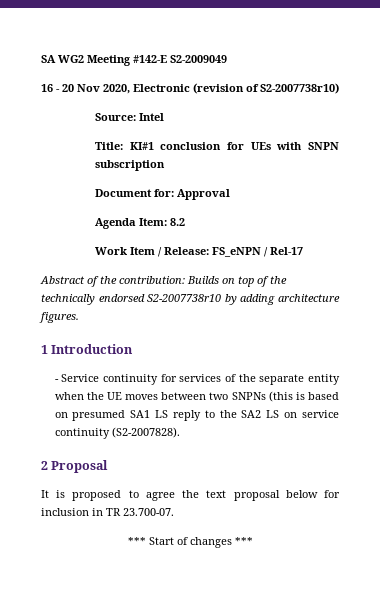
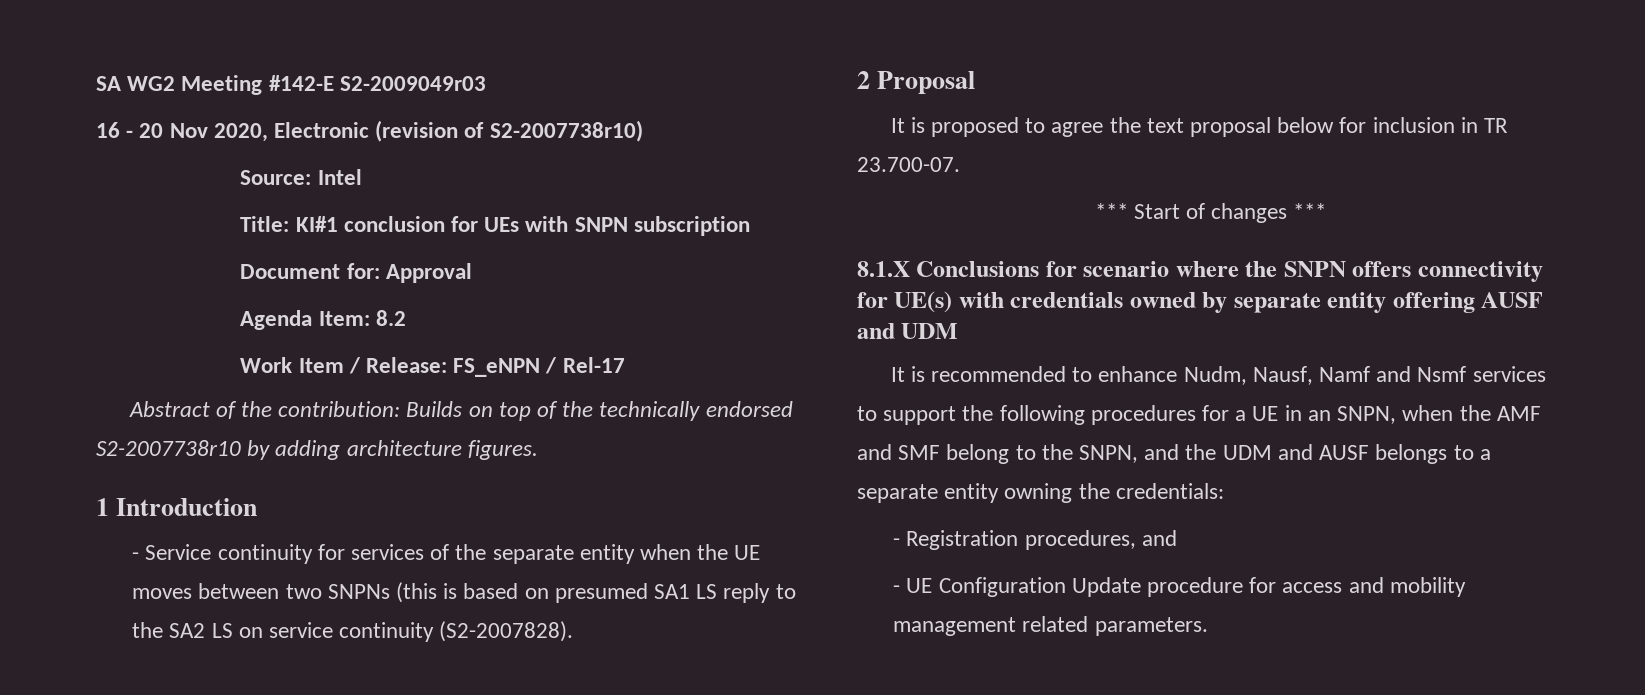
- SA WG2 Meeting #142-E S2-2009049
+ SA WG2 Meeting #142-E S2-2009049r03
+ 8.1.X Conclusions for scenario where the SNPN offers connectivity for UE(s) with credentials owned by separate entity offering AUSF and UDM
+ It is recommended to enhance Nudm, Nausf, Namf and Nsmf services to support the following procedures for a UE in an SNPN, when the AMF and SMF belong to the SNPN, and the UDM and AUSF belongs to a separate entity owning the credentials:
+ - Registration procedures, and
+ - UE Configuration Update procedure for access and mobility management related parameters.

